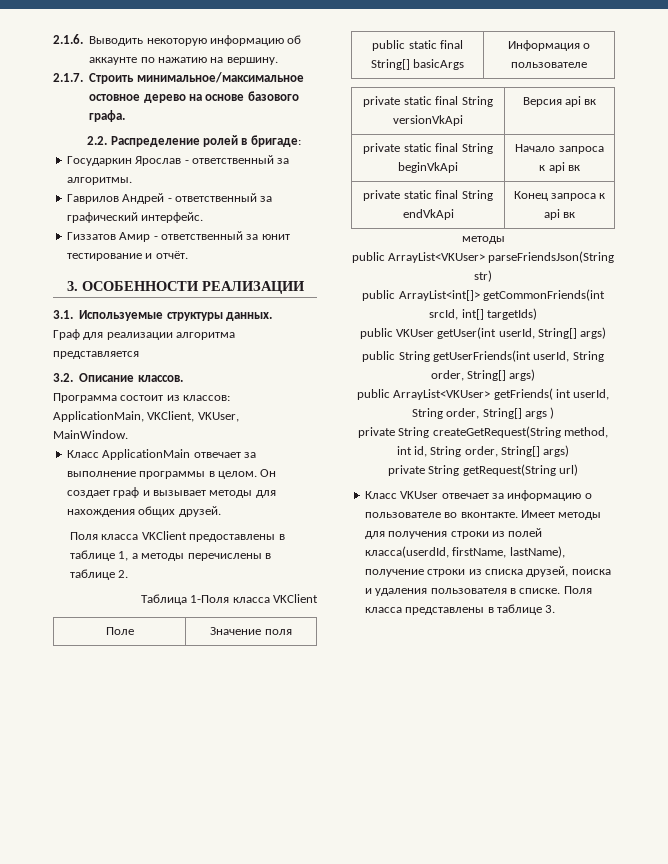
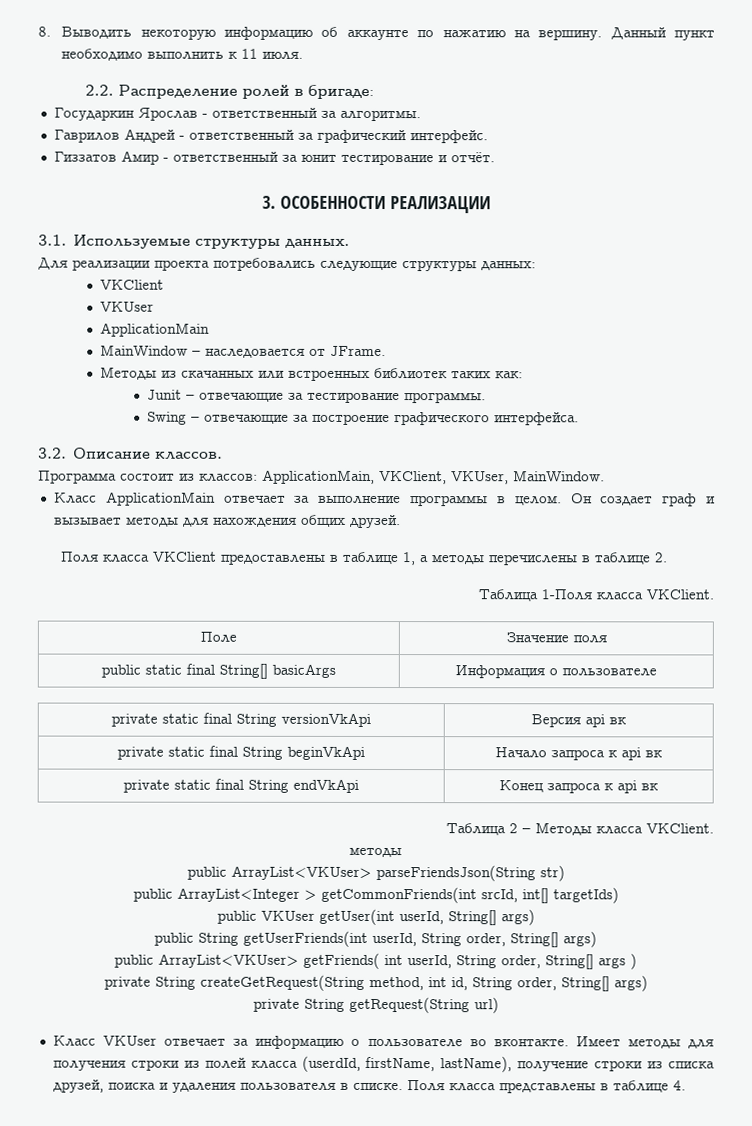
- 2.1.6. Выводить некоторую информацию об аккаунте по нажатию на вершину.
- 2.1.7. Строить минимальное/максимальное остовное дерево на основе базового графа.
+ 8. Выводить некоторую информацию об аккаунте по нажатию на вершину. Данный пункт необходимо выполнить к 11 июля.
- Граф для реализации алгоритма представляется
+ Для реализации проекта потребовались следующие структуры данных:
+ VKClient
+ VKUser
+ ApplicationMain
+ MainWindow – наследовается от JFrame.
+ Методы из скачанных или встроенных библиотек таких как:
+ Junit – отвечающие за тестирование программы.
+ Swing – отвечающие за построение графического интерфейса.
- Таблица 1-Поля класса VKClient
+ Таблица 1-Поля класса VKClient.
+ Таблица 2 – Методы класса VKClient.
- public ArrayList<int[]> getCommonFriends(int srcId, int[] targetIds)
+ public ArrayList<Integer > getCommonFriends(int srcId, int[] targetIds)
- Имеет методы для получения строки из полей класса(userdId, firstName, lastName), получение строки из списка друзей, поиска и удаления пользователя в списке.
+ Имеет методы для получения строки из полей класса (userdId, firstName, lastName), получение строки из списка друзей, поиска и удаления пользователя в списке.
- Поля класса представлены в таблице 3.
+ Поля класса представлены в таблице 4.

